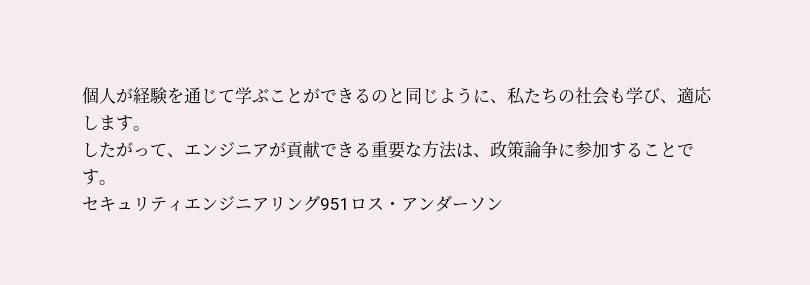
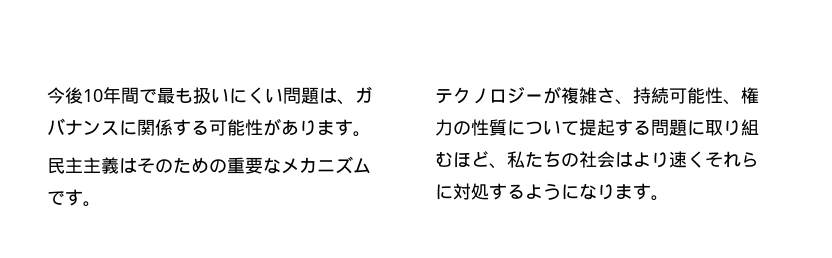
- 個人が経験を通じて学ぶことができるのと同じように、私たちの社会も学び、適応します。
- したがって、エンジニアが貢献できる重要な方法は、政策論争に参加することです。
- セキュリティエンジニアリング951ロス・アンダーソン
+ 今後10年間で最も扱いにくい問題は、ガバナンスに関係する可能性があります。
+ 民主主義はそのための重要なメカニズムです。
+ テクノロジーが複雑さ、持続可能性、権力の性質について提起する問題に取り組むほど、私たちの社会はより速くそれらに対処するようになります。

